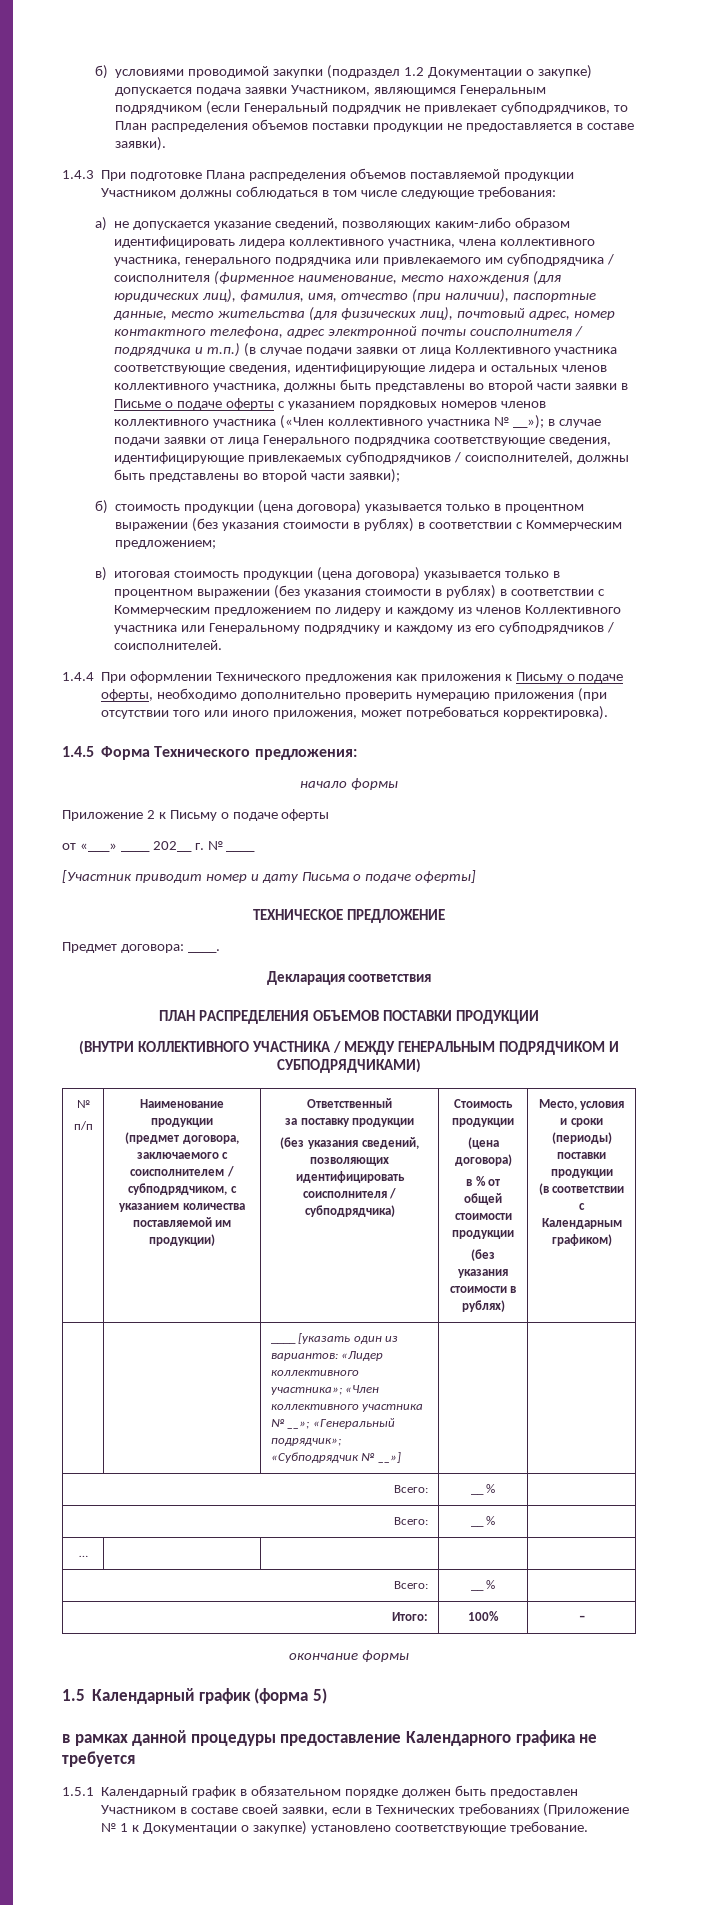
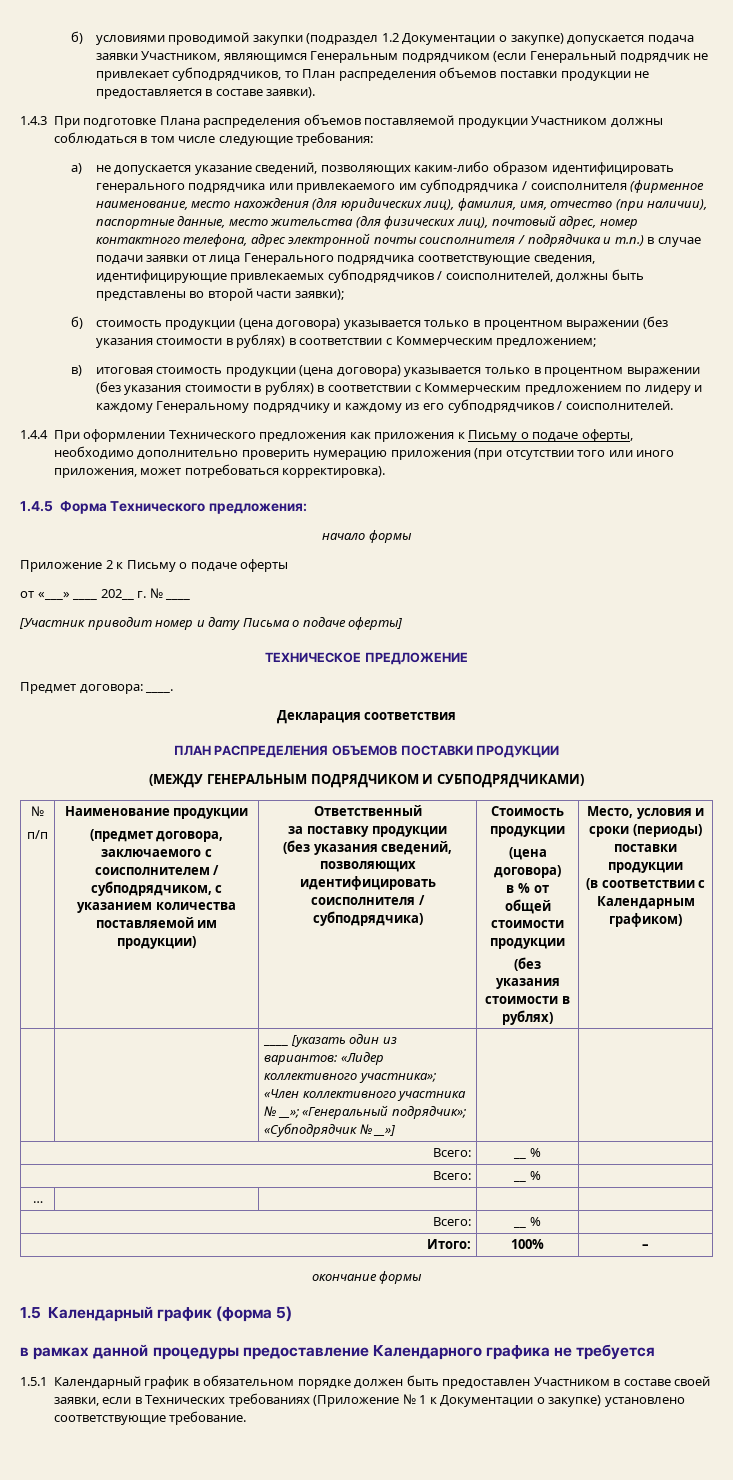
- а) не допускается указание сведений, позволяющих каким-либо образом идентифицировать лидера коллективного участника, члена коллективного участника, генерального подрядчика или привлекаемого им субподрядчика / соисполнителя (фирменное наименование, место нахождения (для юридических лиц), фамилия, имя, отчество (при наличии), паспортные данные, место жительства (для физических лиц), почтовый адрес, номер контактного телефона, адрес электронной почты соисполнителя / подрядчика и т.п.) (в случае подачи заявки от лица Коллективного участника соответствующие сведения, идентифицирующие лидера и остальных членов коллективного участника, должны быть представлены во второй части заявки в Письме о подаче оферты с указанием порядковых номеров членов коллективного участника («Член коллективного участника № __»); в случае подачи заявки от лица Генерального подрядчика соответствующие сведения, идентифицирующие привлекаемых субподрядчиков / соисполнителей, должны быть представлены во второй части заявки);
+ а) не допускается указание сведений, позволяющих каким-либо образом идентифицировать генерального подрядчика или привлекаемого им субподрядчика / соисполнителя (фирменное наименование, место нахождения (для юридических лиц), фамилия, имя, отчество (при наличии), паспортные данные, место жительства (для физических лиц), почтовый адрес, номер контактного телефона, адрес электронной почты соисполнителя / подрядчика и т.п.) в случае подачи заявки от лица Генерального подрядчика соответствующие сведения, идентифицирующие привлекаемых субподрядчиков / соисполнителей, должны быть представлены во второй части заявки);
- в) итоговая стоимость продукции (цена договора) указывается только в процентном выражении (без указания стоимости в рублях) в соответствии с Коммерческим предложением по лидеру и каждому из членов Коллективного участника или Генеральному подрядчику и каждому из его субподрядчиков / соисполнителей.
+ в) итоговая стоимость продукции (цена договора) указывается только в процентном выражении (без указания стоимости в рублях) в соответствии с Коммерческим предложением по лидеру и каждому Генеральному подрядчику и каждому из его субподрядчиков / соисполнителей.
- (ВНУТРИ КОЛЛЕКТИВНОГО УЧАСТНИКА / МЕЖДУ ГЕНЕРАЛЬНЫМ ПОДРЯДЧИКОМ И СУБПОДРЯДЧИКАМИ)
+ (МЕЖДУ ГЕНЕРАЛЬНЫМ ПОДРЯДЧИКОМ И СУБПОДРЯДЧИКАМИ)

